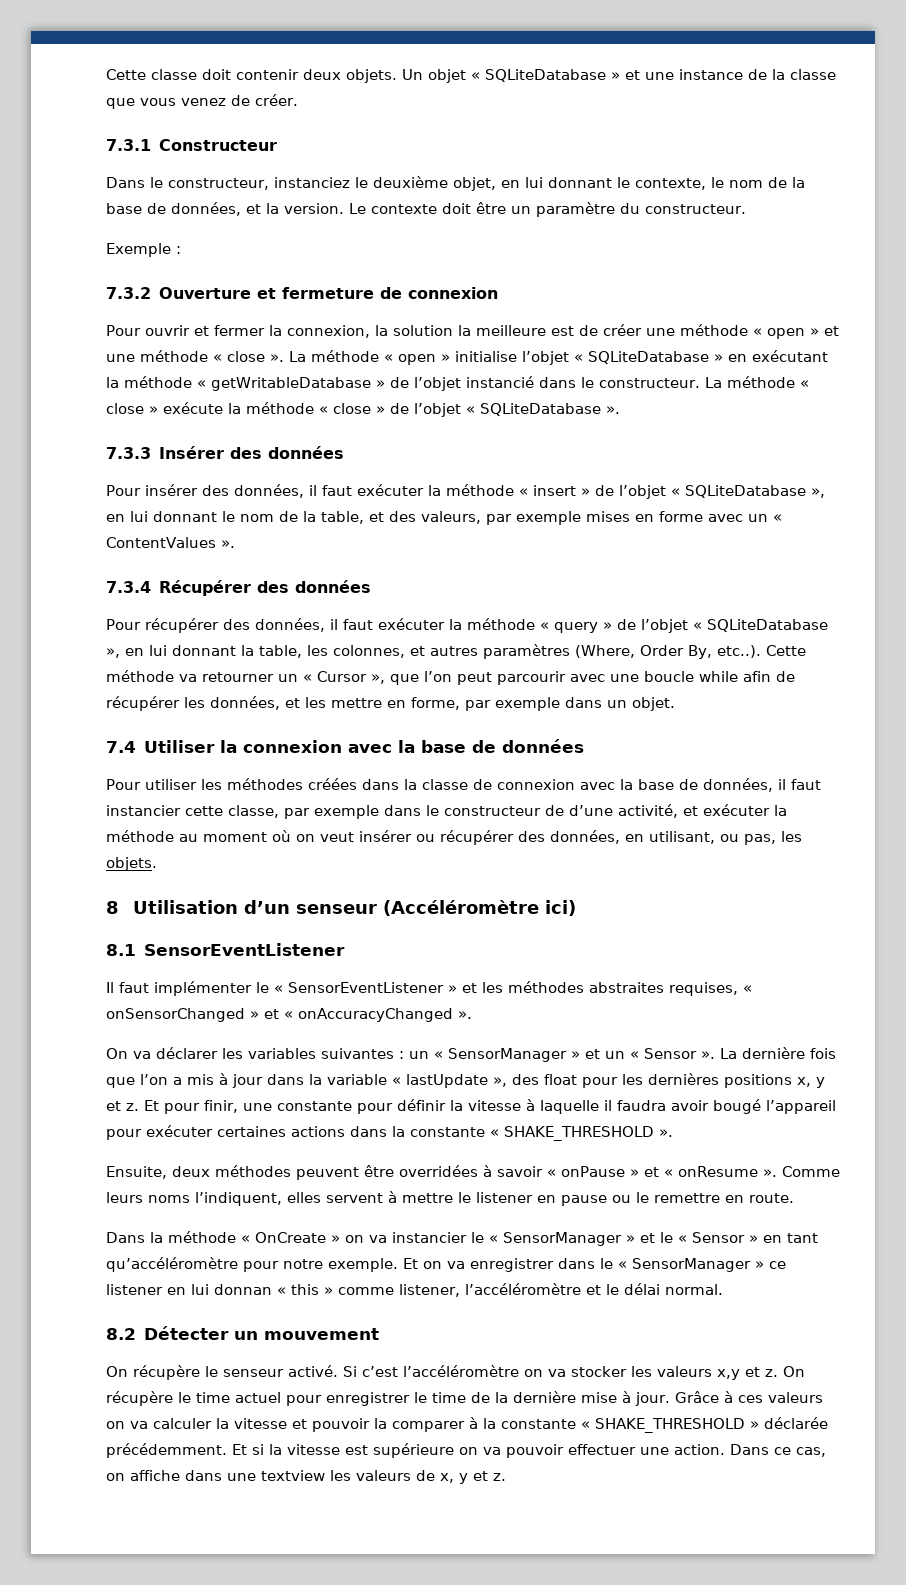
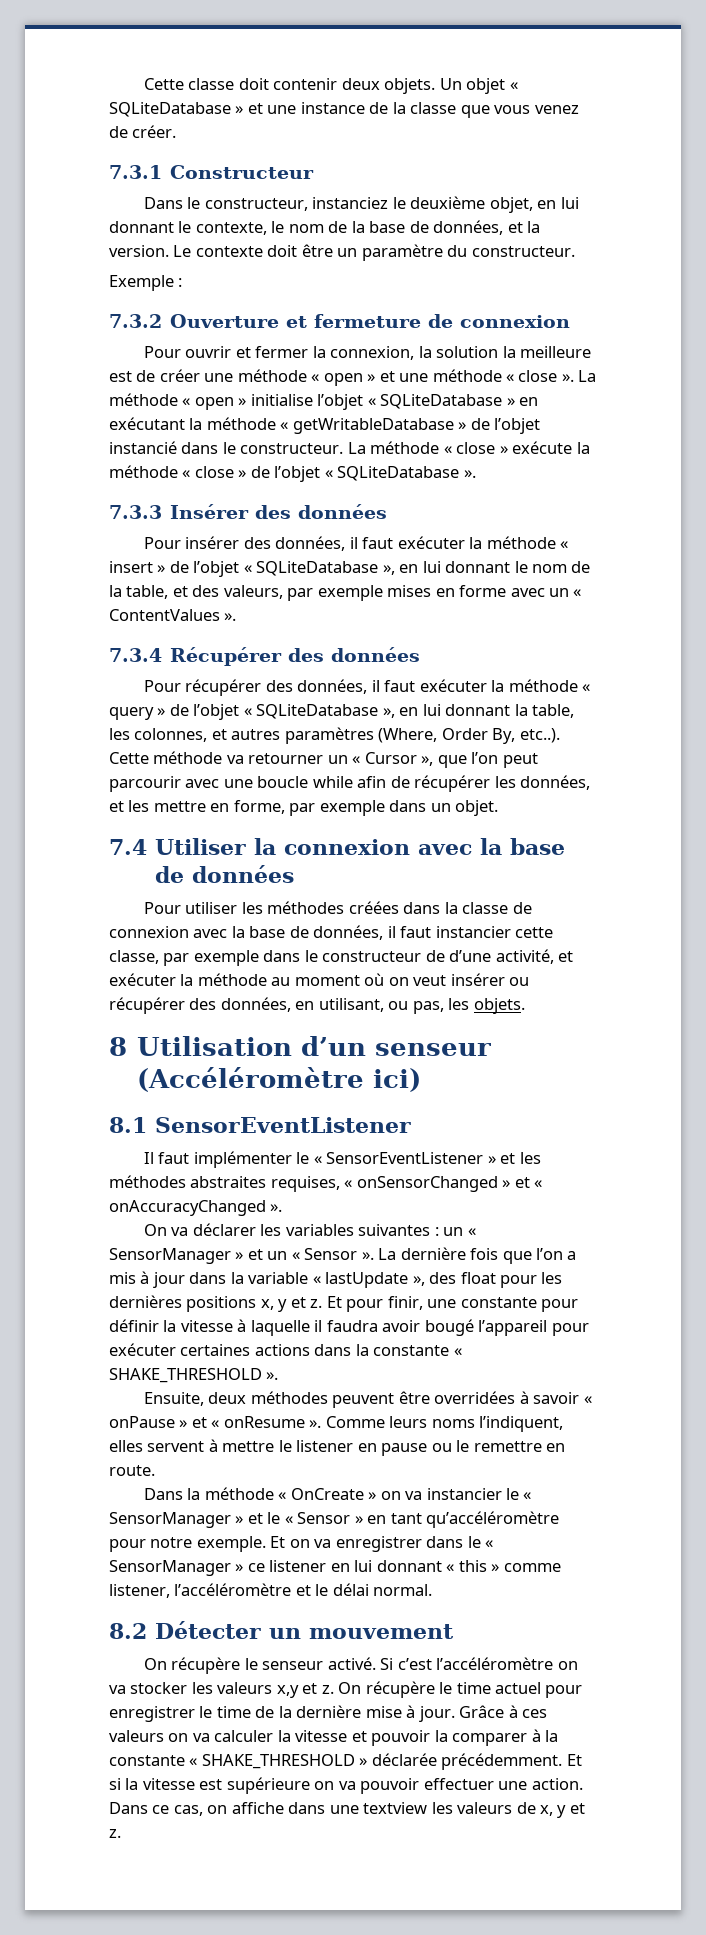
- Et on va enregistrer dans le « SensorManager » ce listener en lui donnan « this » comme listener, l’accéléromètre et le délai normal.
+ Et on va enregistrer dans le « SensorManager » ce listener en lui donnant « this » comme listener, l’accéléromètre et le délai normal.

